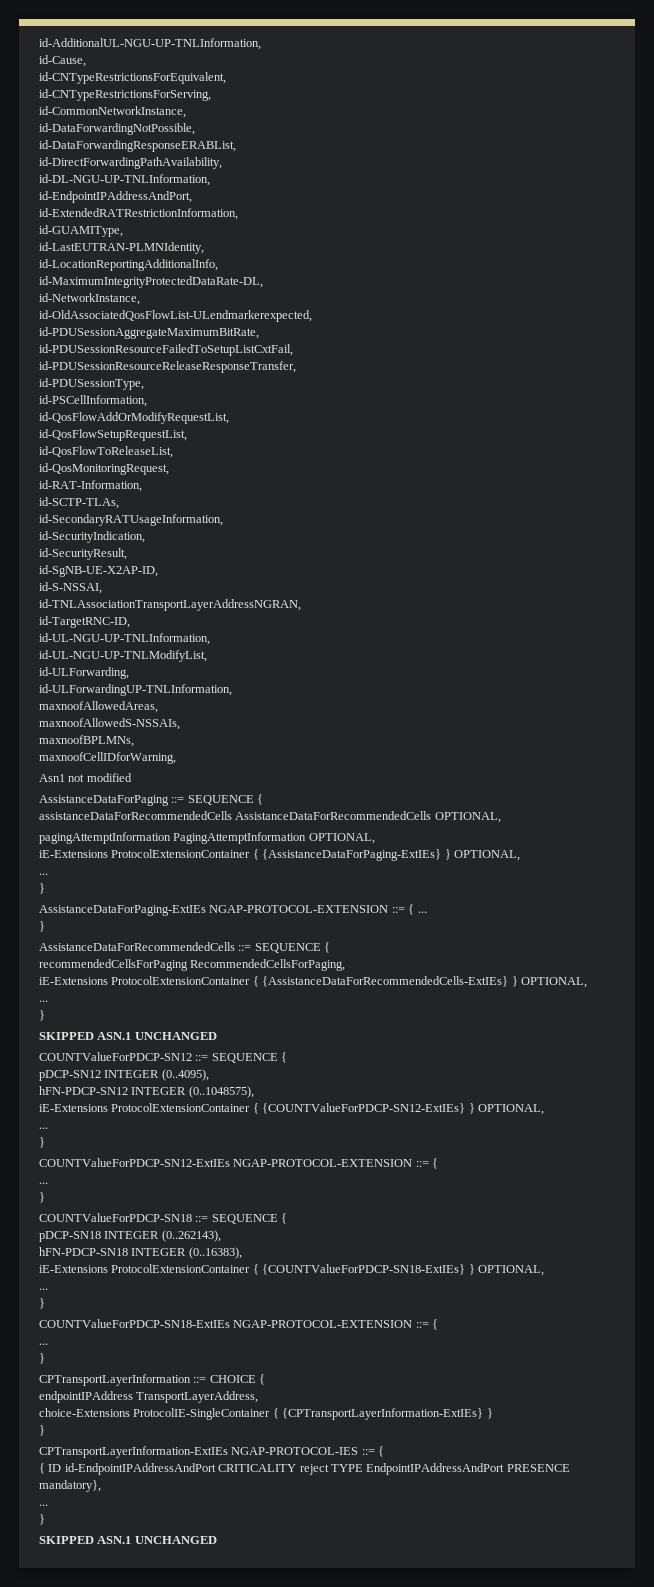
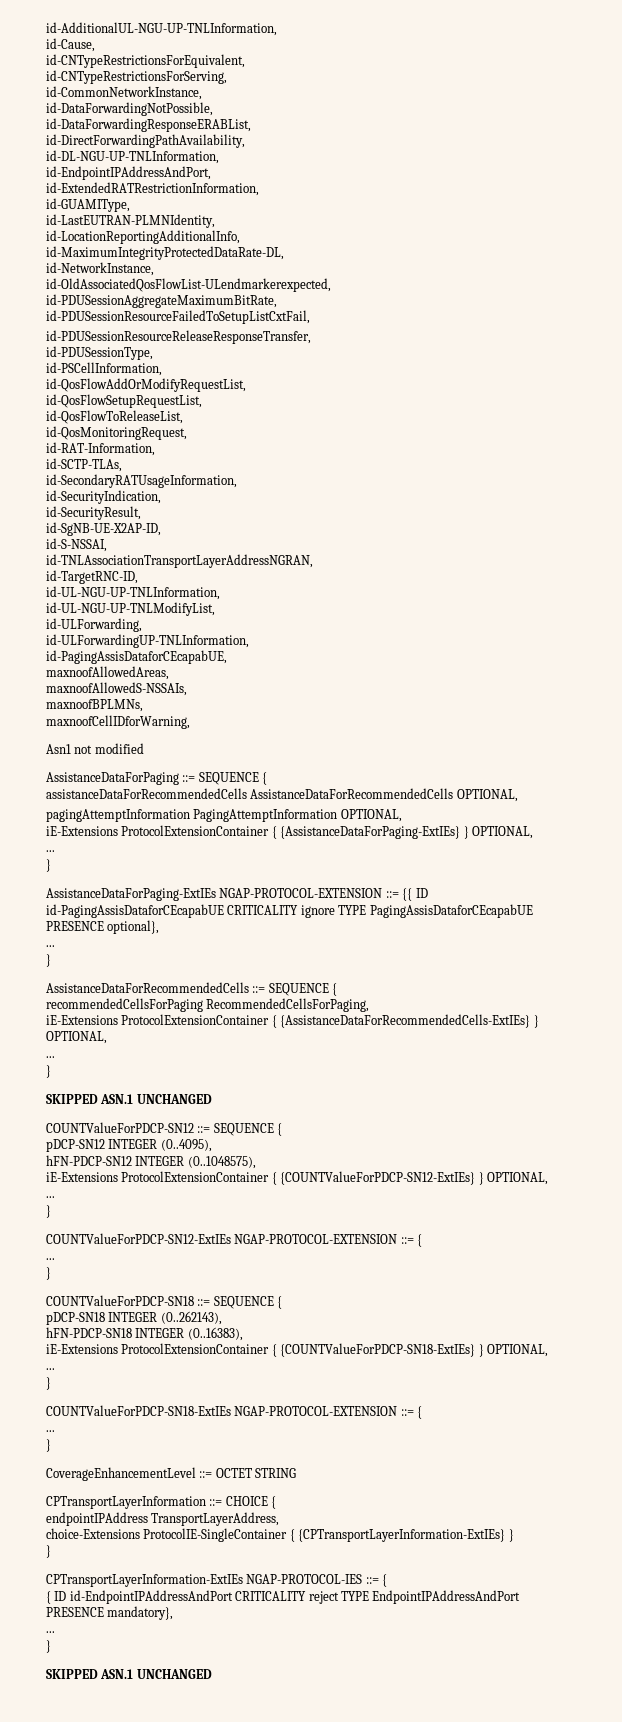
+ id-PagingAssisDataforCEcapabUE,
- AssistanceDataForPaging-ExtIEs NGAP-PROTOCOL-EXTENSION ::= { ...
+ AssistanceDataForPaging-ExtIEs NGAP-PROTOCOL-EXTENSION ::= {{ ID id-PagingAssisDataforCEcapabUE CRITICALITY ignore TYPE PagingAssisDataforCEcapabUE PRESENCE optional},
+ ...
+ CoverageEnhancementLevel ::= OCTET STRING

